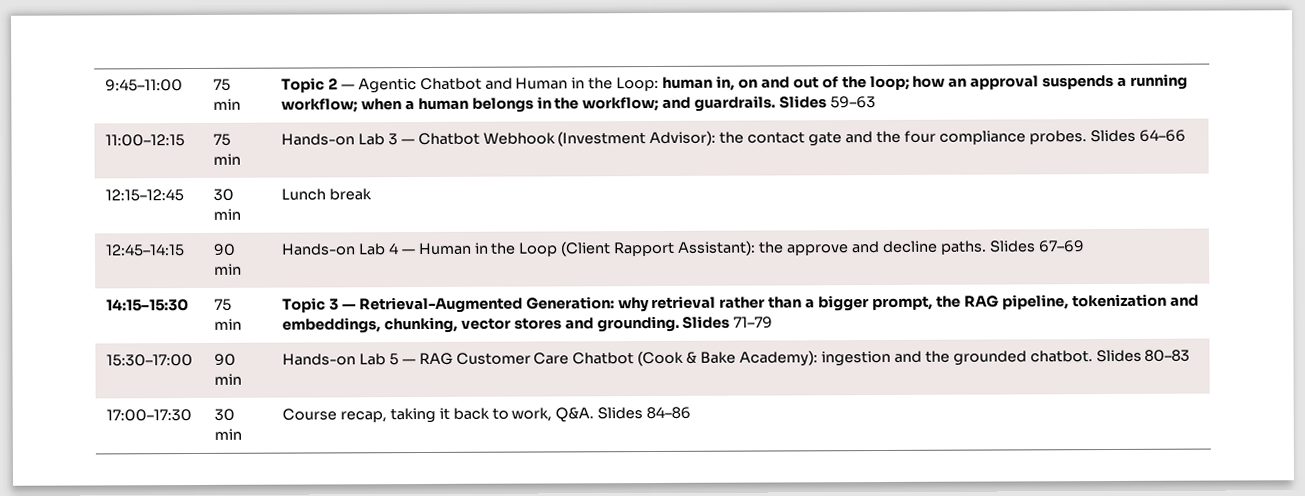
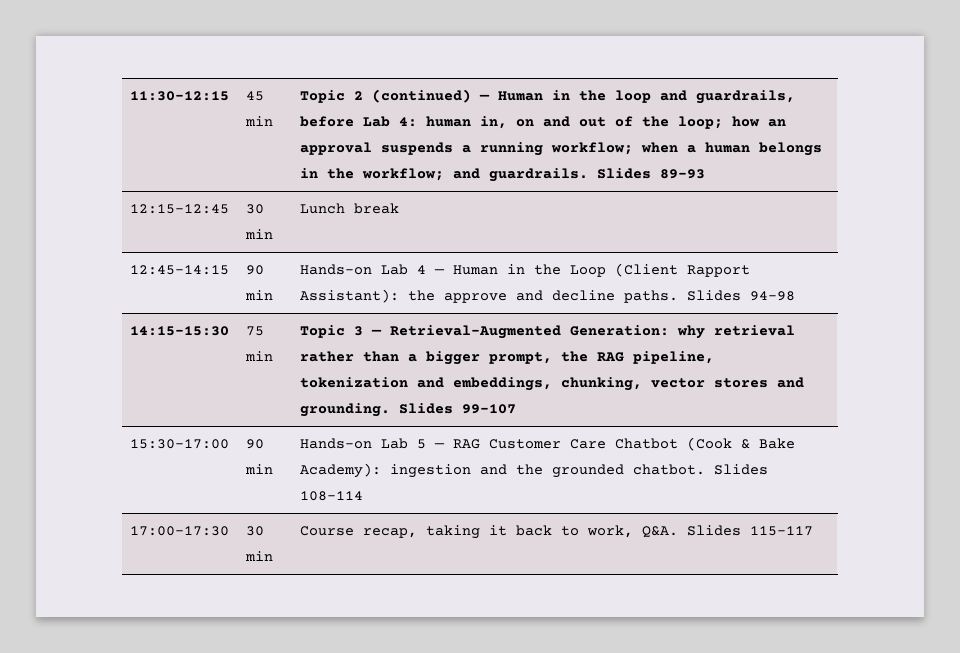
- 9:45–11:00 | 75 min
+ 11:30–12:15 | 45 min
- Topic 2 — Agentic Chatbot and Human in the Loop: human in, on and out of the loop; how an approval suspends a running workflow; when a human belongs in the workflow; and guardrails.
+ Topic 2 (continued) — Human in the loop and guardrails, before Lab 4: human in, on and out of the loop; how an approval suspends a running workflow; when a human belongs in the workflow; and guardrails.
- Slides 59–63
- 11:00–12:15 | 75 min | Hands-on Lab 3 — Chatbot Webhook (Investment Advisor): the contact gate and the four compliance probes. Slides 64–66
+ Slides 89–93
- 12:45–14:15 | 90 min | Hands-on Lab 4 — Human in the Loop (Client Rapport Assistant): the approve and decline paths. Slides 67–69
+ 12:45–14:15 | 90 min | Hands-on Lab 4 — Human in the Loop (Client Rapport Assistant): the approve and decline paths. Slides 94–98
- 14:15–15:30 | 75 min | Topic 3 — Retrieval-Augmented Generation: why retrieval rather than a bigger prompt, the RAG pipeline, tokenization and embeddings, chunking, vector stores and grounding. Slides 71–79
+ 14:15–15:30 | 75 min | Topic 3 — Retrieval-Augmented Generation: why retrieval rather than a bigger prompt, the RAG pipeline, tokenization and embeddings, chunking, vector stores and grounding. Slides 99–107
- 15:30–17:00 | 90 min | Hands-on Lab 5 — RAG Customer Care Chatbot (Cook & Bake Academy): ingestion and the grounded chatbot. Slides 80–83
+ 15:30–17:00 | 90 min | Hands-on Lab 5 — RAG Customer Care Chatbot (Cook & Bake Academy): ingestion and the grounded chatbot. Slides 108–114
- 17:00–17:30 | 30 min | Course recap, taking it back to work, Q&A. Slides 84–86
+ 17:00–17:30 | 30 min | Course recap, taking it back to work, Q&A. Slides 115–117

